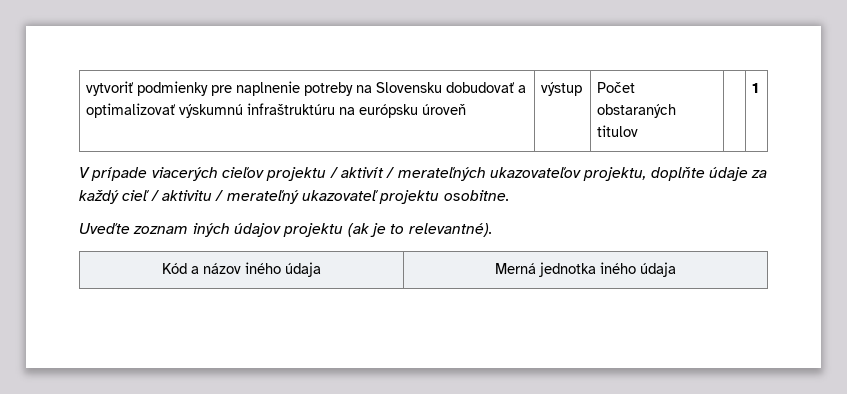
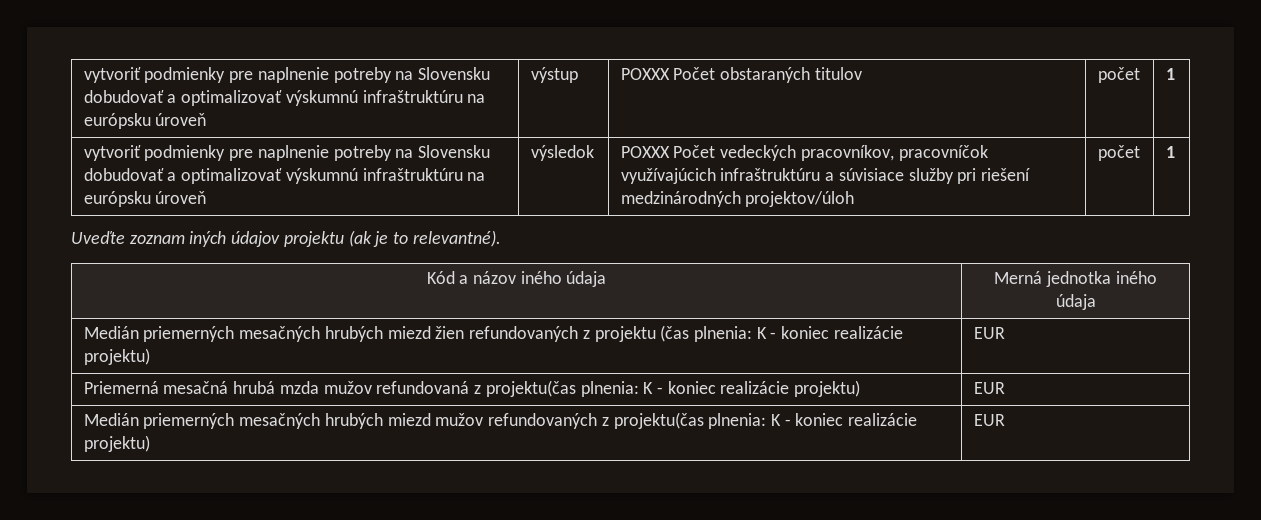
- vytvoriť podmienky pre naplnenie potreby na Slovensku dobudovať a optimalizovať výskumnú infraštruktúru na európsku úroveň | výstup | Počet obstaraných titulov | | 1
- V prípade viacerých cieľov projektu / aktivít / merateľných ukazovateľov projektu, doplňte údaje za každý cieľ / aktivitu / merateľný ukazovateľ projektu osobitne.
+ vytvoriť podmienky pre naplnenie potreby na Slovensku dobudovať a optimalizovať výskumnú infraštruktúru na európsku úroveň | výstup | POXXX Počet obstaraných titulov | počet | 1
+ vytvoriť podmienky pre naplnenie potreby na Slovensku dobudovať a optimalizovať výskumnú infraštruktúru na európsku úroveň | výsledok | POXXX Počet vedeckých pracovníkov, pracovníčok využívajúcich infraštruktúru a súvisiace služby pri riešení medzinárodných projektov/úloh | počet | 1
+ Medián priemerných mesačných hrubých miezd žien refundovaných z projektu (čas plnenia: K - koniec realizácie projektu) | EUR
+ Priemerná mesačná hrubá mzda mužov refundovaná z projektu(čas plnenia: K - koniec realizácie projektu) | EUR
+ Medián priemerných mesačných hrubých miezd mužov refundovaných z projektu(čas plnenia: K - koniec realizácie projektu) | EUR

